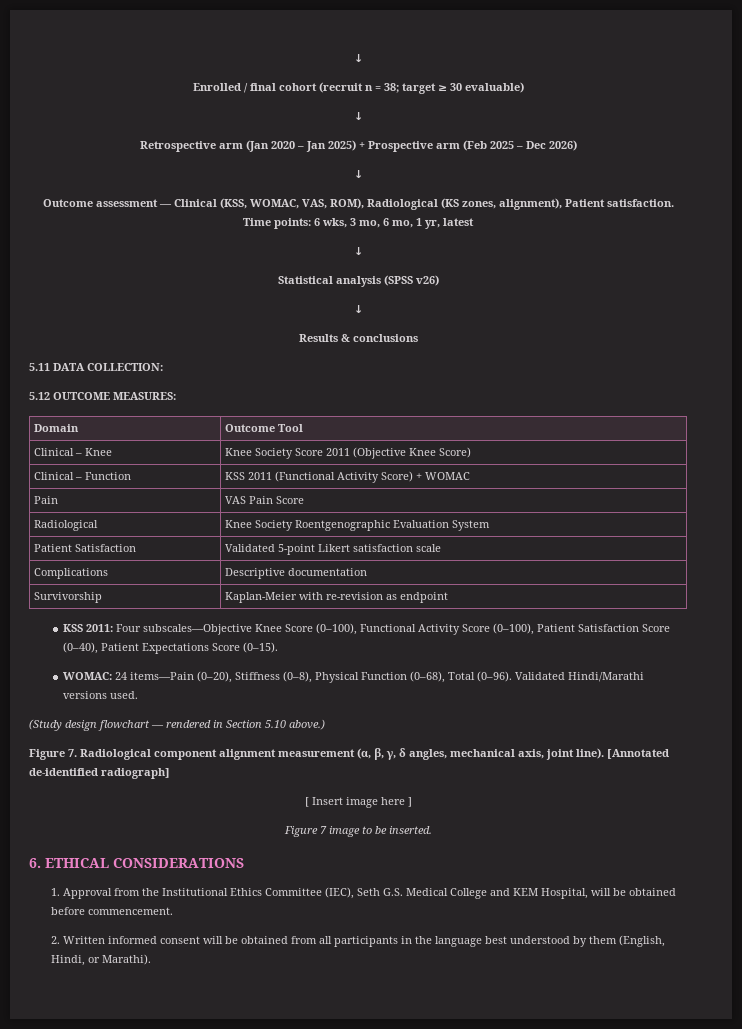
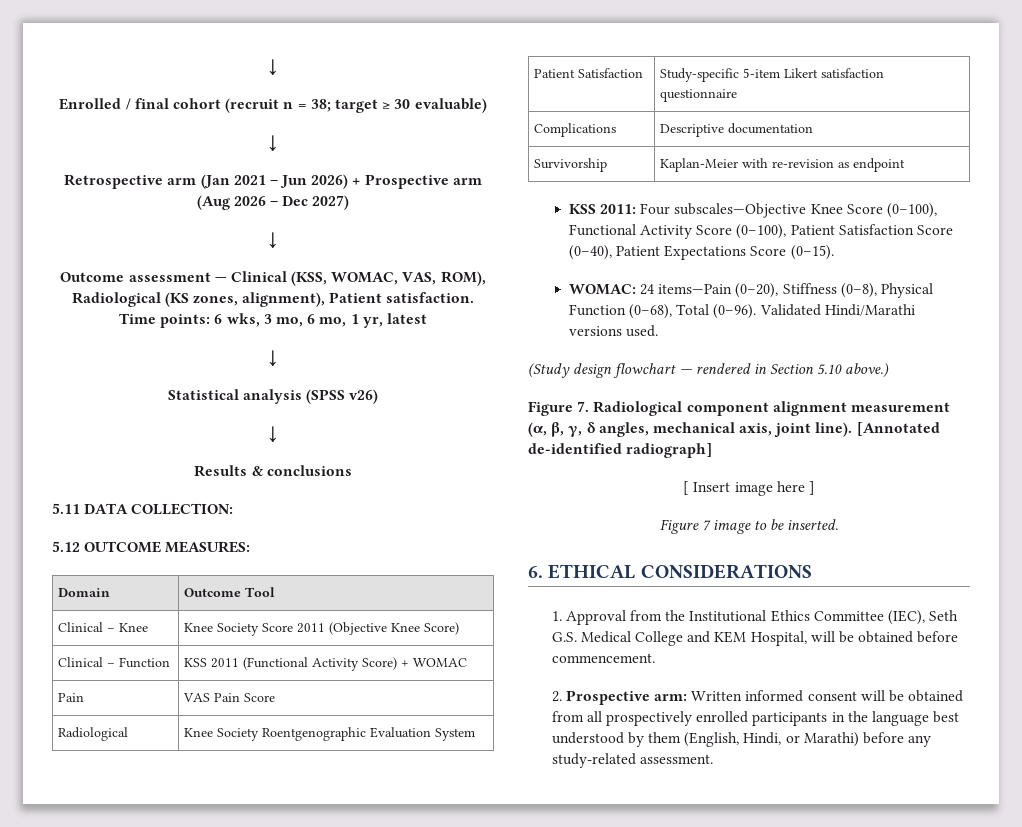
- Retrospective arm (Jan 2020 – Jan 2025) + Prospective arm (Feb 2025 – Dec 2026)
+ Retrospective arm (Jan 2021 – Jun 2026) + Prospective arm (Aug 2026 – Dec 2027)
- Patient Satisfaction | Validated 5-point Likert satisfaction scale
+ Patient Satisfaction | Study-specific 5-item Likert satisfaction questionnaire
- 2. Written informed consent will be obtained from all participants in the language best understood by them (English, Hindi, or Marathi).
+ 2. Prospective arm: Written informed consent will be obtained from all prospectively enrolled participants in the language best understood by them (English, Hindi, or Marathi) before any study-related assessment.

